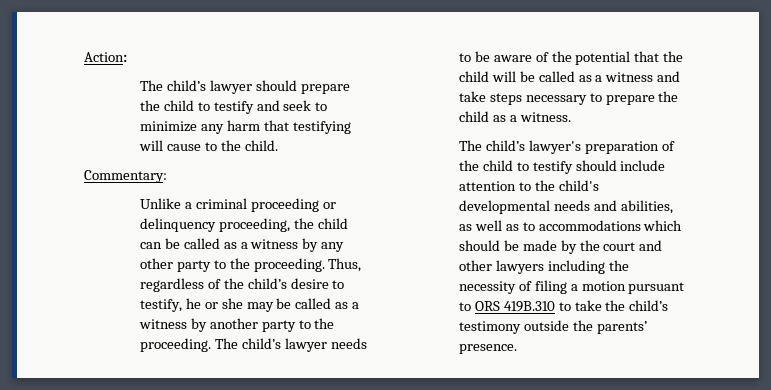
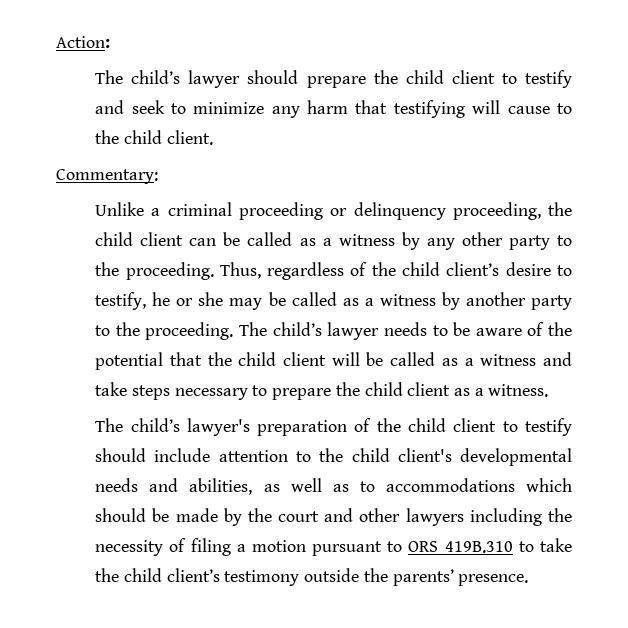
- The child’s lawyer should prepare the child to testify and seek to minimize any harm that testifying will cause to the child.
+ The child’s lawyer should prepare the child client to testify and seek to minimize any harm that testifying will cause to the child client.
- Unlike a criminal proceeding or delinquency proceeding, the child can be called as a witness by any other party to the proceeding.
+ Unlike a criminal proceeding or delinquency proceeding, the child client can be called as a witness by any other party to the proceeding.
- Thus, regardless of the child’s desire to testify, he or she may be called as a witness by another party to the proceeding.
+ Thus, regardless of the child client’s desire to testify, he or she may be called as a witness by another party to the proceeding.
- The child’s lawyer needs to be aware of the potential that the child will be called as a witness and take steps necessary to prepare the child as a witness.
+ The child’s lawyer needs to be aware of the potential that the child client will be called as a witness and take steps necessary to prepare the child client as a witness.
- The child’s lawyer's preparation of the child to testify should include attention to the child's developmental needs and abilities, as well as to accommodations which should be made by the court and other lawyers including the necessity of filing a motion pursuant to ORS 419B.310 to take the child’s testimony outside the parents’ presence.
+ The child’s lawyer's preparation of the child client to testify should include attention to the child client's developmental needs and abilities, as well as to accommodations which should be made by the court and other lawyers including the necessity of filing a motion pursuant to ORS 419B.310 to take the child client’s testimony outside the parents’ presence.

